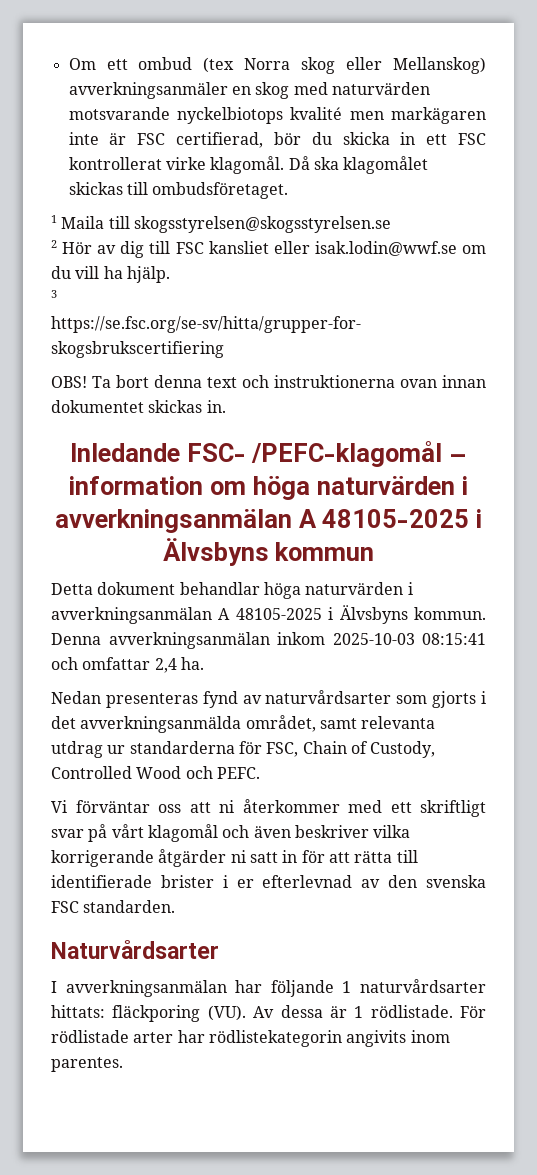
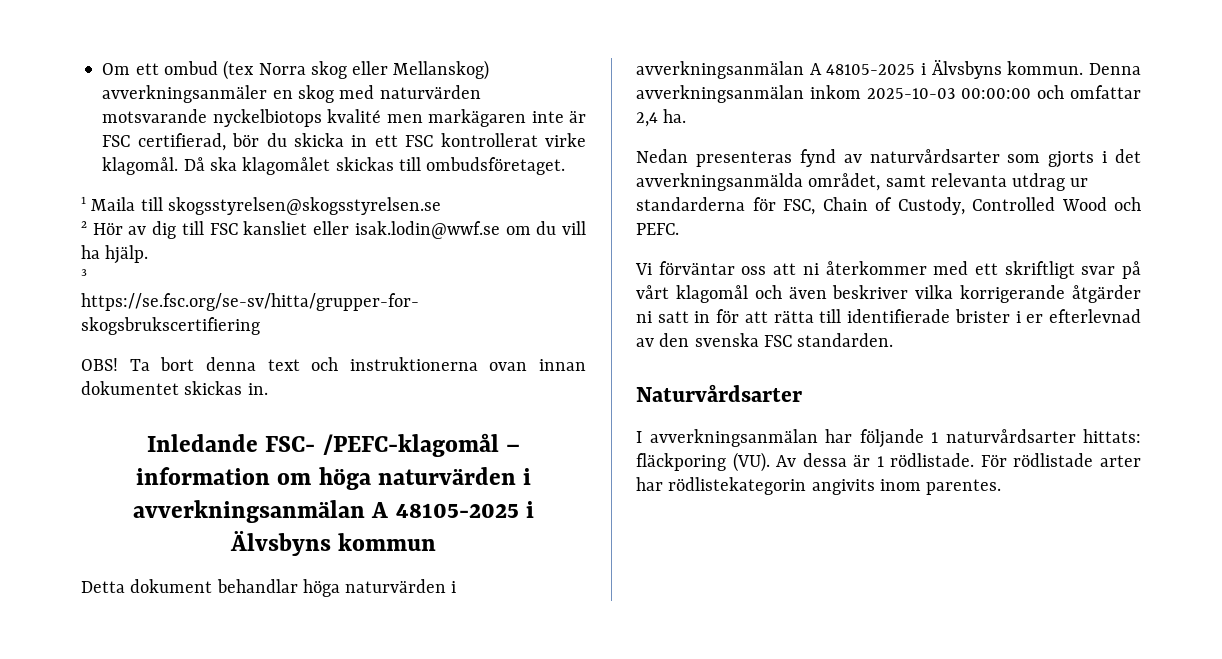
- Denna avverkningsanmälan inkom 2025-10-03 08:15:41 och omfattar 2,4 ha.
+ Denna avverkningsanmälan inkom 2025-10-03 00:00:00 och omfattar 2,4 ha.

